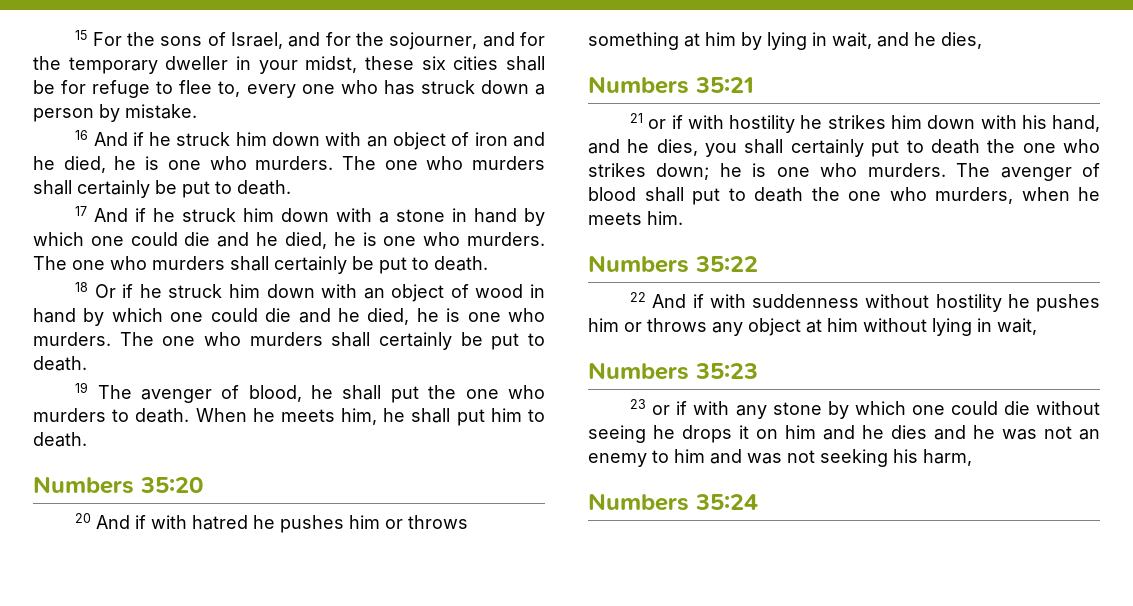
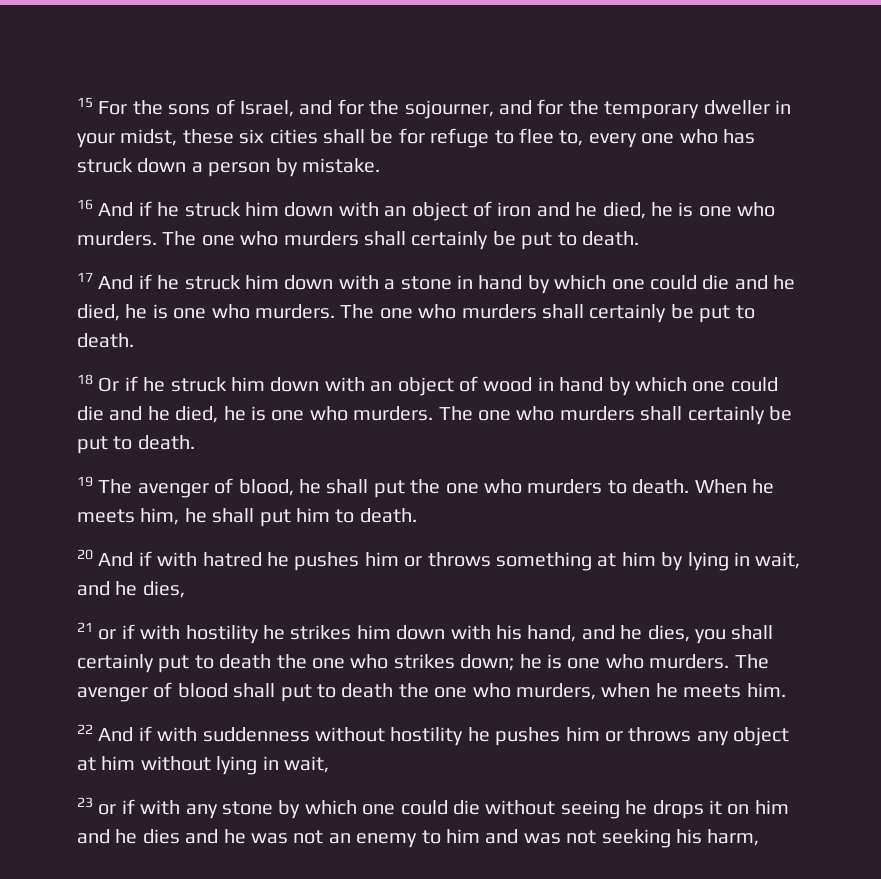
- Numbers 35:20
- Numbers 35:21
- Numbers 35:22
- Numbers 35:23
- Numbers 35:24

